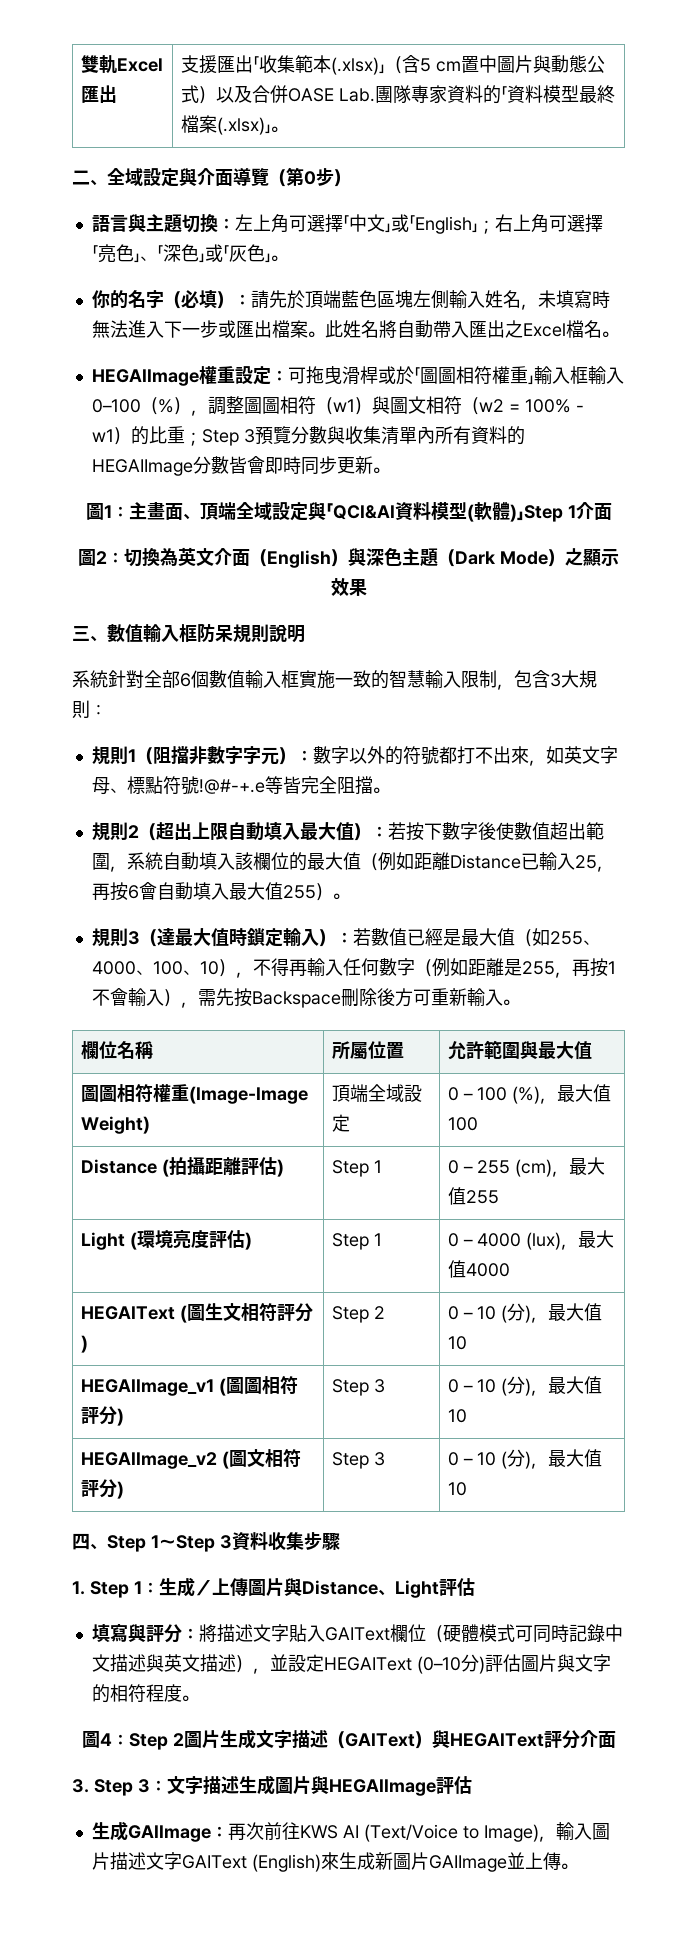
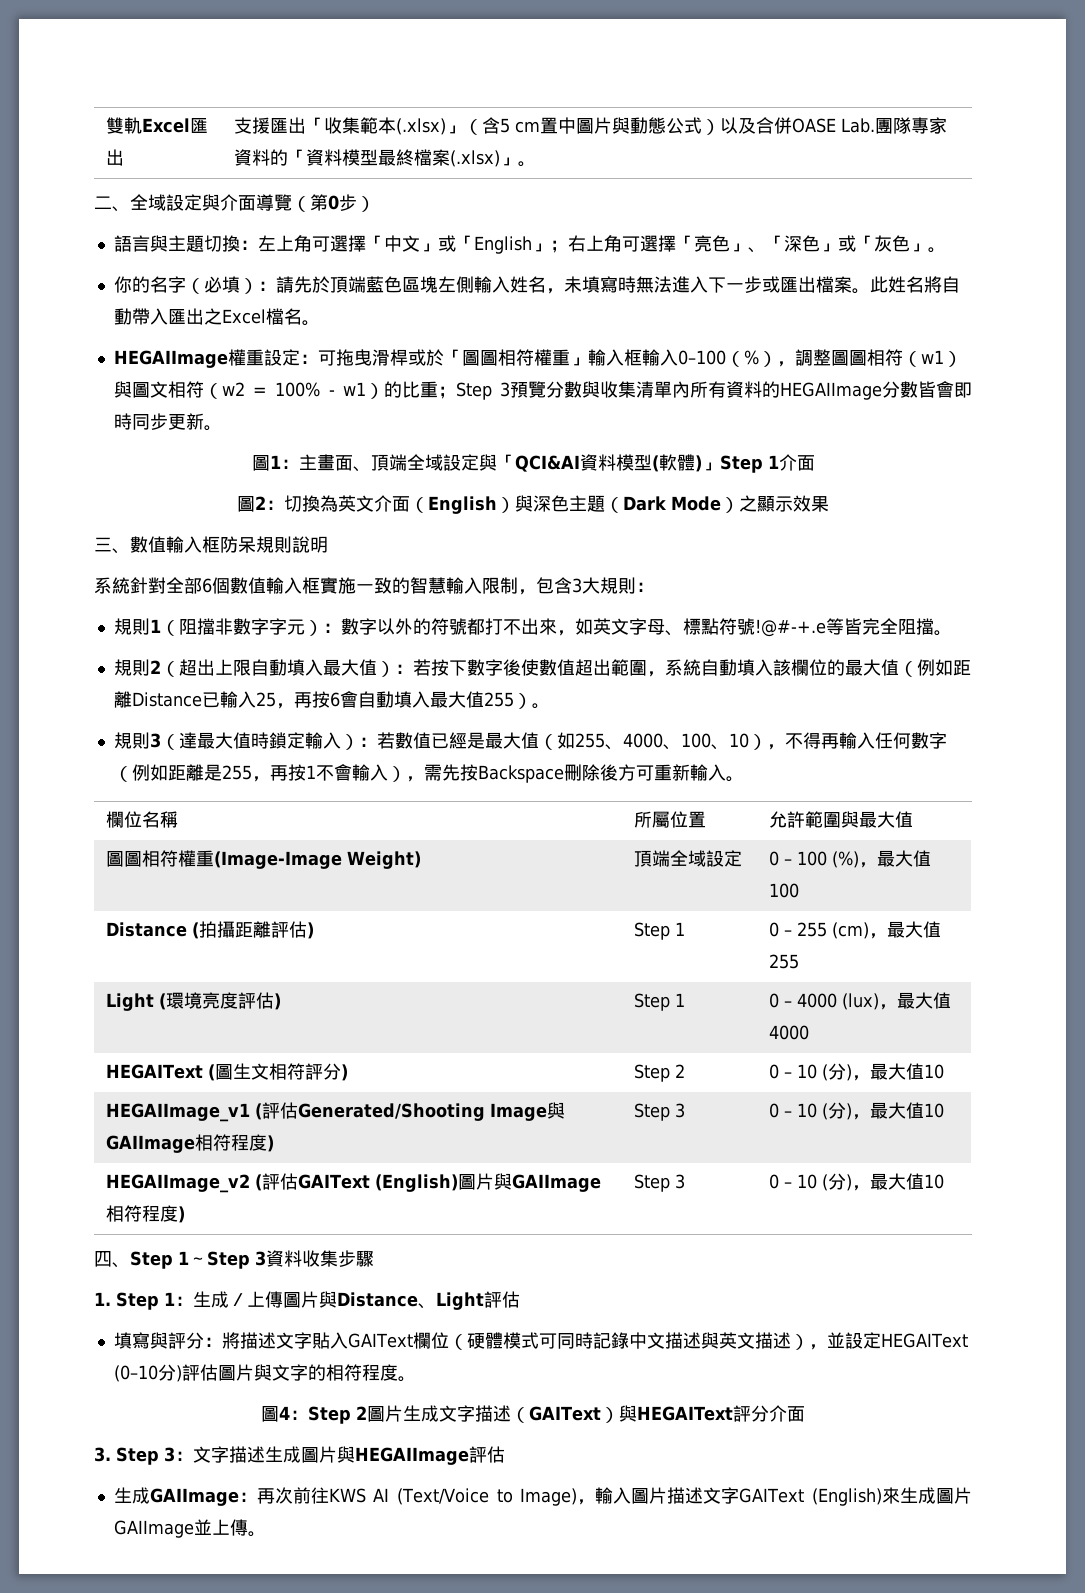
- HEGAIImage_v1 (圖圖相符評分) | Step 3 | 0 – 10 (分)，最大值10
+ HEGAIImage_v1 (評估Generated/Shooting Image與GAIImage相符程度) | Step 3 | 0 – 10 (分)，最大值10
- HEGAIImage_v2 (圖文相符評分) | Step 3 | 0 – 10 (分)，最大值10
+ HEGAIImage_v2 (評估GAIText (English)圖片與GAIImage相符程度) | Step 3 | 0 – 10 (分)，最大值10
- 生成GAIImage：再次前往KWS AI (Text/Voice to Image)，輸入圖片描述文字GAIText (English)來生成新圖片GAIImage並上傳。
+ 生成GAIImage：再次前往KWS AI (Text/Voice to Image)，輸入圖片描述文字GAIText (English)來生成圖片GAIImage並上傳。

